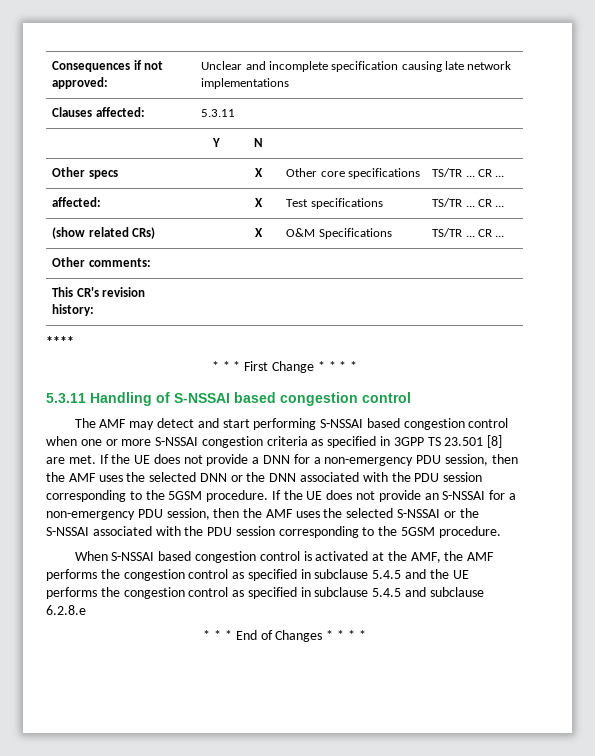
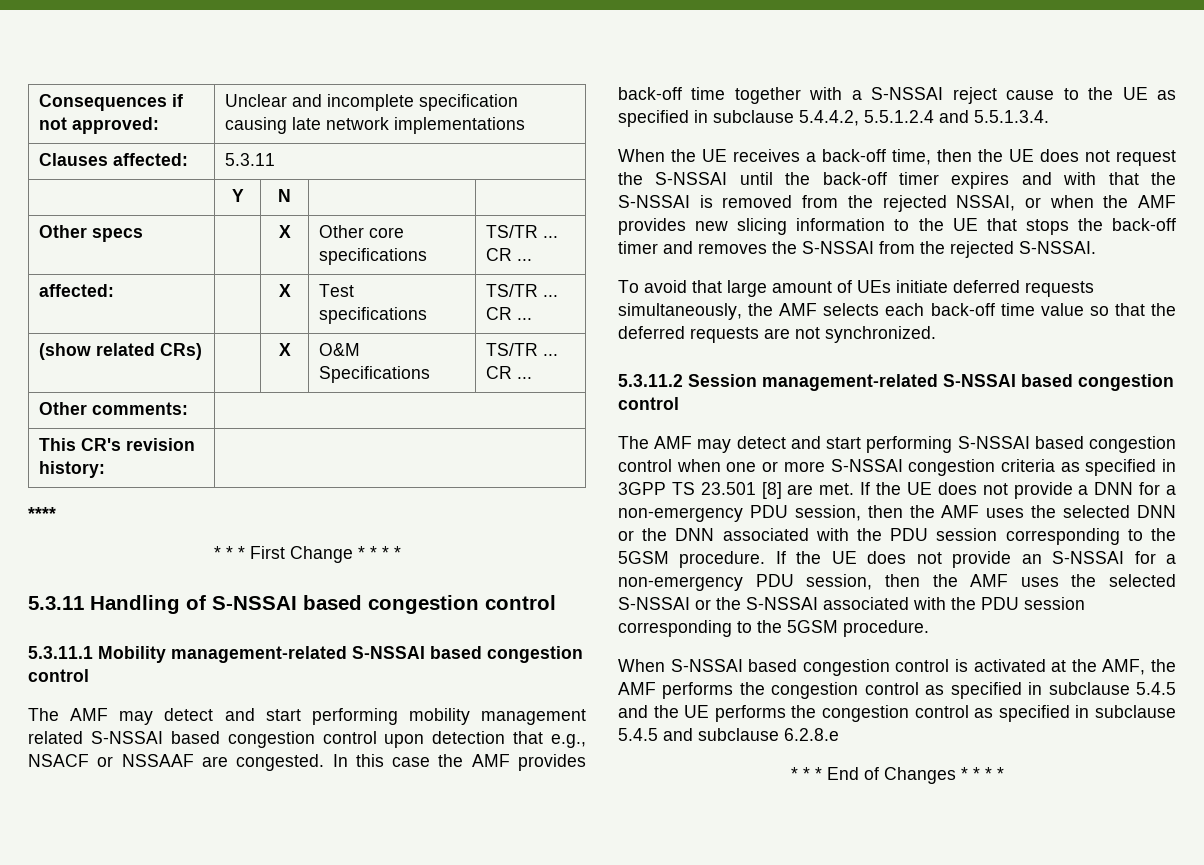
+ 5.3.11.1 Mobility management-related S-NSSAI based congestion control
+ The AMF may detect and start performing mobility management related S-NSSAI based congestion control upon detection that e.g., NSACF or NSSAAF are congested. In this case the AMF provides back-off time together with a S-NSSAI reject cause to the UE as specified in subclause 5.4.4.2, 5.5.1.2.4 and 5.5.1.3.4.
+ When the UE receives a back-off time, then the UE does not request the S-NSSAI until the back-off timer expires and with that the S-NSSAI is removed from the rejected NSSAI, or when the AMF provides new slicing information to the UE that stops the back-off timer and removes the S-NSSAI from the rejected S-NSSAI.
+ To avoid that large amount of UEs initiate deferred requests simultaneously, the AMF selects each back-off time value so that the deferred requests are not synchronized.
+ 5.3.11.2 Session management-related S-NSSAI based congestion control

